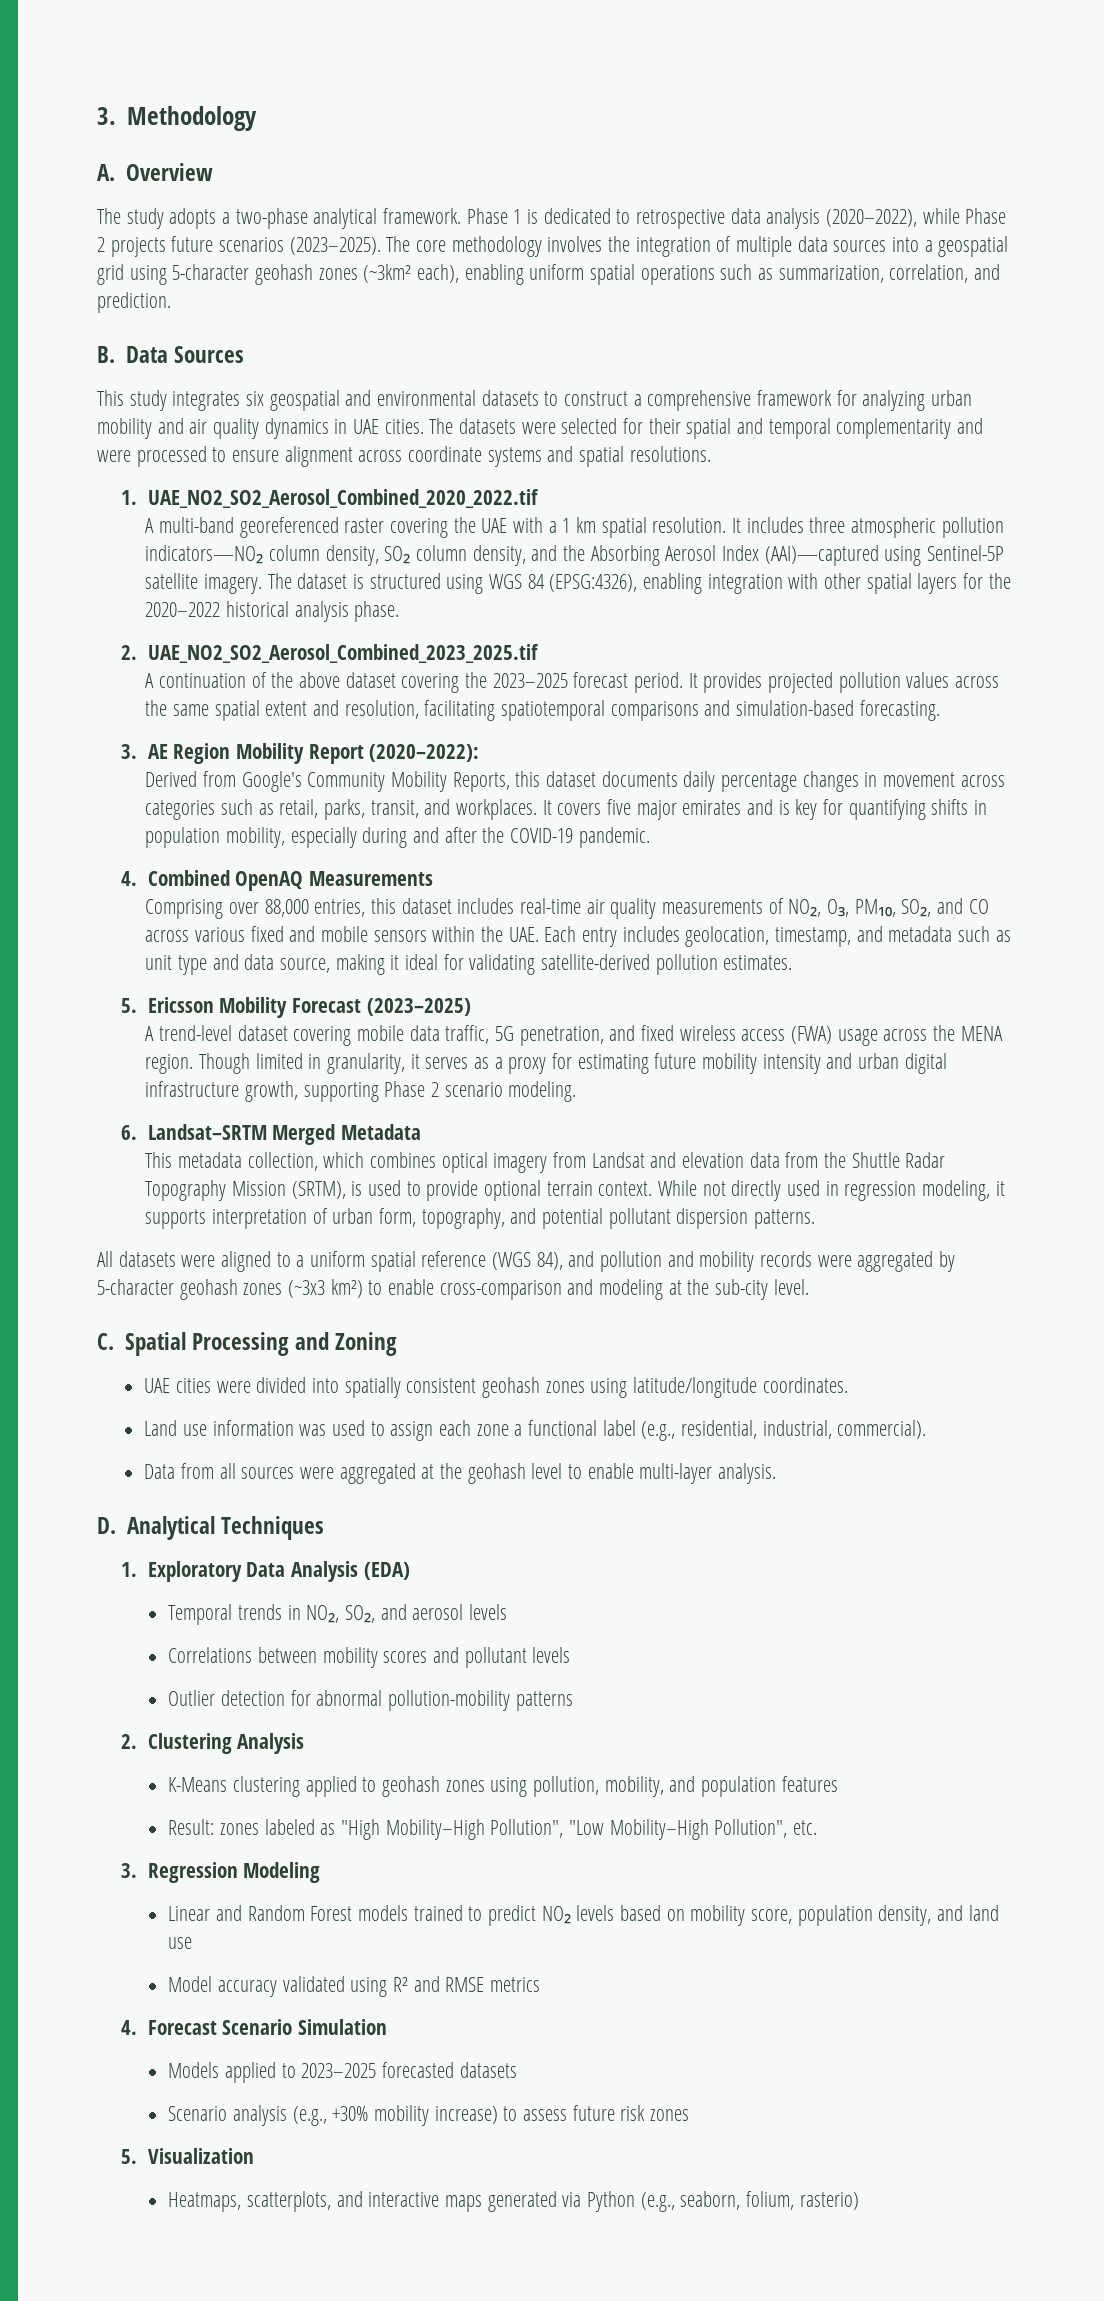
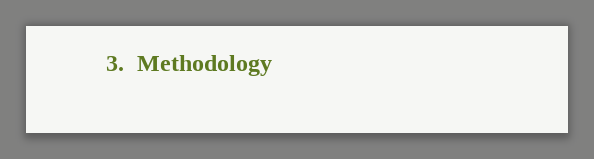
- A. Overview
- The study adopts a two-phase analytical framework. Phase 1 is dedicated to retrospective data analysis (2020–2022), while Phase 2 projects future scenarios (2023–2025). The core methodology involves the integration of multiple data sources into a geospatial grid using 5-character geohash zones (~3km² each), enabling uniform spatial operations such as summarization, correlation, and prediction.
- B. Data Sources
- This study integrates six geospatial and environmental datasets to construct a comprehensive framework for analyzing urban mobility and air quality dynamics in UAE cities. The datasets were selected for their spatial and temporal complementarity and were processed to ensure alignment across coordinate systems and spatial resolutions.
- 1. UAE_NO2_SO2_Aerosol_Combined_2020_2022.tif
- A multi-band georeferenced raster covering the UAE with a 1 km spatial resolution. It includes three atmospheric pollution indicators—NO₂ column density, SO₂ column density, and the Absorbing Aerosol Index (AAI)—captured using Sentinel-5P satellite imagery. The dataset is structured using WGS 84 (EPSG:4326), enabling integration with other spatial layers for the 2020–2022 historical analysis phase.
- 2. UAE_NO2_SO2_Aerosol_Combined_2023_2025.tif
- A continuation of the above dataset covering the 2023–2025 forecast period. It provides projected pollution values across the same spatial extent and resolution, facilitating spatiotemporal comparisons and simulation-based forecasting.
- 3. AE Region Mobility Report (2020–2022):
- Derived from Google's Community Mobility Reports, this dataset documents daily percentage changes in movement across categories such as retail, parks, transit, and workplaces. It covers five major emirates and is key for quantifying shifts in population mobility, especially during and after the COVID-19 pandemic.
- 4. Combined OpenAQ Measurements
- Comprising over 88,000 entries, this dataset includes real-time air quality measurements of NO₂, O₃, PM₁₀, SO₂, and CO across various fixed and mobile sensors within the UAE. Each entry includes geolocation, timestamp, and metadata such as unit type and data source, making it ideal for validating satellite-derived pollution estimates.
- 5. Ericsson Mobility Forecast (2023–2025)
- A trend-level dataset covering mobile data traffic, 5G penetration, and fixed wireless access (FWA) usage across the MENA region. Though limited in granularity, it serves as a proxy for estimating future mobility intensity and urban digital infrastructure growth, supporting Phase 2 scenario modeling.
- 6. Landsat–SRTM Merged Metadata
- This metadata collection, which combines optical imagery from Landsat and elevation data from the Shuttle Radar Topography Mission (SRTM), is used to provide optional terrain context. While not directly used in regression modeling, it supports interpretation of urban form, topography, and potential pollutant dispersion patterns.
- All datasets were aligned to a uniform spatial reference (WGS 84), and pollution and mobility records were aggregated by 5-character geohash zones (~3x3 km²) to enable cross-comparison and modeling at the sub-city level.
- C. Spatial Processing and Zoning
- UAE cities were divided into spatially consistent geohash zones using latitude/longitude coordinates.
- Land use information was used to assign each zone a functional label (e.g., residential, industrial, commercial).
- Data from all sources were aggregated at the geohash level to enable multi-layer analysis.
- D. Analytical Techniques
- 1. Exploratory Data Analysis (EDA)
- Temporal trends in NO₂, SO₂, and aerosol levels
- Correlations between mobility scores and pollutant levels
- Outlier detection for abnormal pollution-mobility patterns
- 2. Clustering Analysis
- K-Means clustering applied to geohash zones using pollution, mobility, and population features
- Result: zones labeled as "High Mobility–High Pollution", "Low Mobility–High Pollution", etc.
- 3. Regression Modeling
- Linear and Random Forest models trained to predict NO₂ levels based on mobility score, population density, and land use
- Model accuracy validated using R² and RMSE metrics
- 4. Forecast Scenario Simulation
- Models applied to 2023–2025 forecasted datasets
- Scenario analysis (e.g., +30% mobility increase) to assess future risk zones
- 5. Visualization
- Heatmaps, scatterplots, and interactive maps generated via Python (e.g., seaborn, folium, rasterio)

